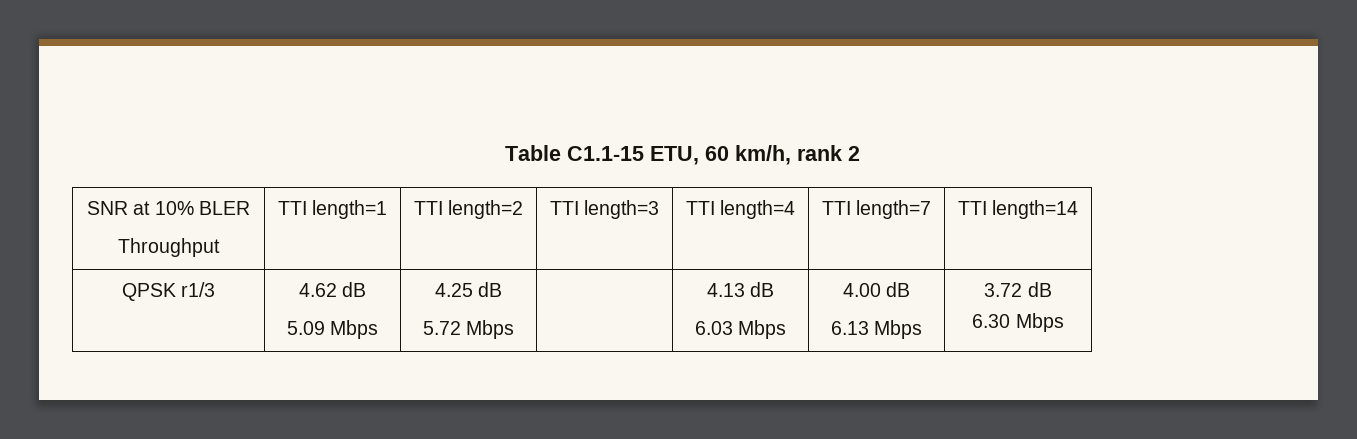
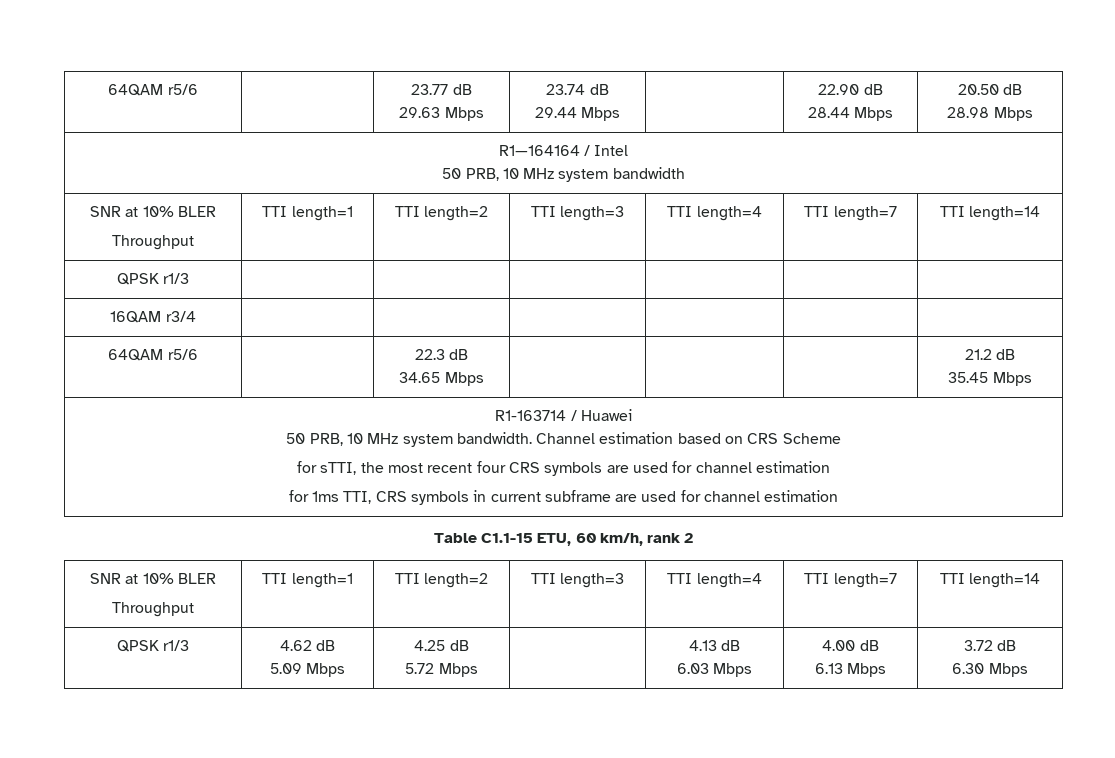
+ 64QAM r5/6 | | 23.77 dB
+ 29.63 Mbps | 23.74 dB
+ 29.44 Mbps | | 22.90 dB
+ 28.44 Mbps | 20.50 dB
+ 28.98 Mbps
+ R1—164164 / Intel
+ 50 PRB, 10 MHz system bandwidth
+ SNR at 10% BLER
+ Throughput | TTI length=1 | TTI length=2 | TTI length=3 | TTI length=4 | TTI length=7 | TTI length=14
+ QPSK r1/3 | | | | | |
+ 16QAM r3/4 | | | | | |
+ 64QAM r5/6 | | 22.3 dB
+ 34.65 Mbps | | | | 21.2 dB
+ 35.45 Mbps
+ R1-163714 / Huawei
+ 50 PRB, 10 MHz system bandwidth. Channel estimation based on CRS Scheme
+ for sTTI, the most recent four CRS symbols are used for channel estimation
+ for 1ms TTI, CRS symbols in current subframe are used for channel estimation

